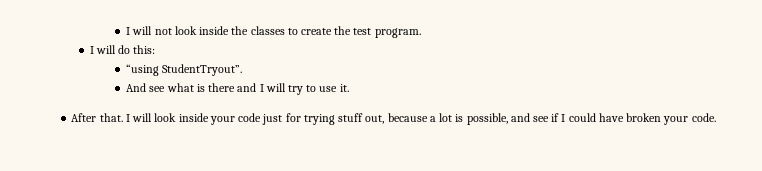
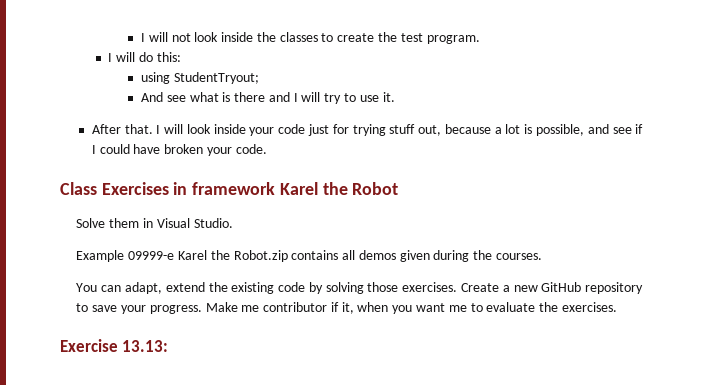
- “using StudentTryout”.
+ using StudentTryout;
+ Class Exercises in framework Karel the Robot
+ Solve them in Visual Studio.
+ Example 09999-e Karel the Robot.zip contains all demos given during the courses.
+ You can adapt, extend the existing code by solving those exercises. Create a new GitHub repository to save your progress. Make me contributor if it, when you want me to evaluate the exercises.
+ Exercise 13.13:

